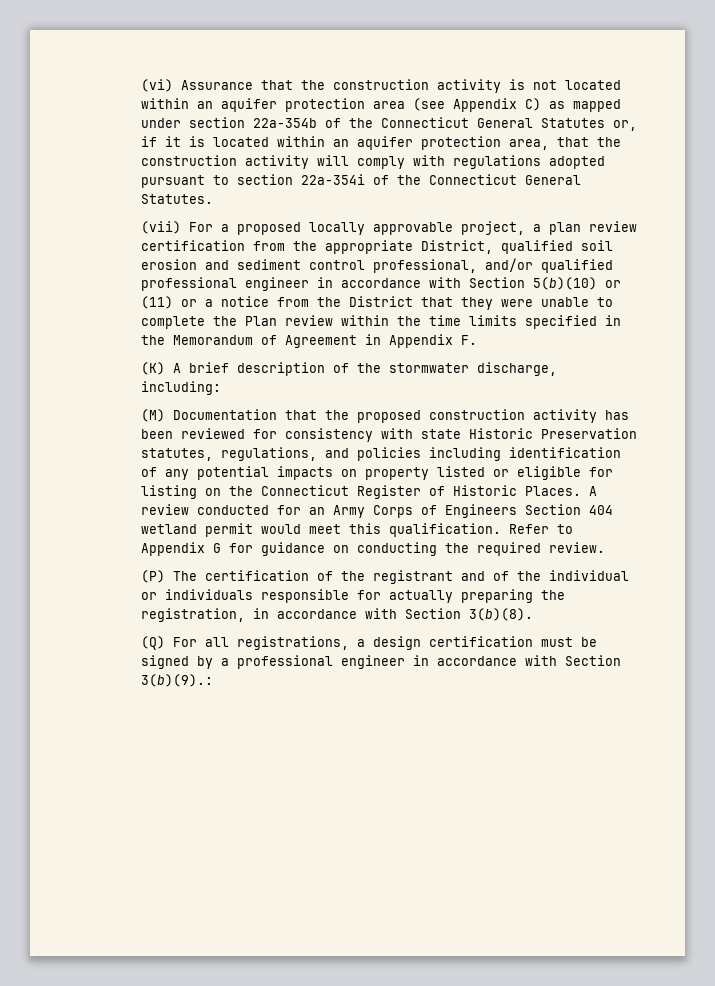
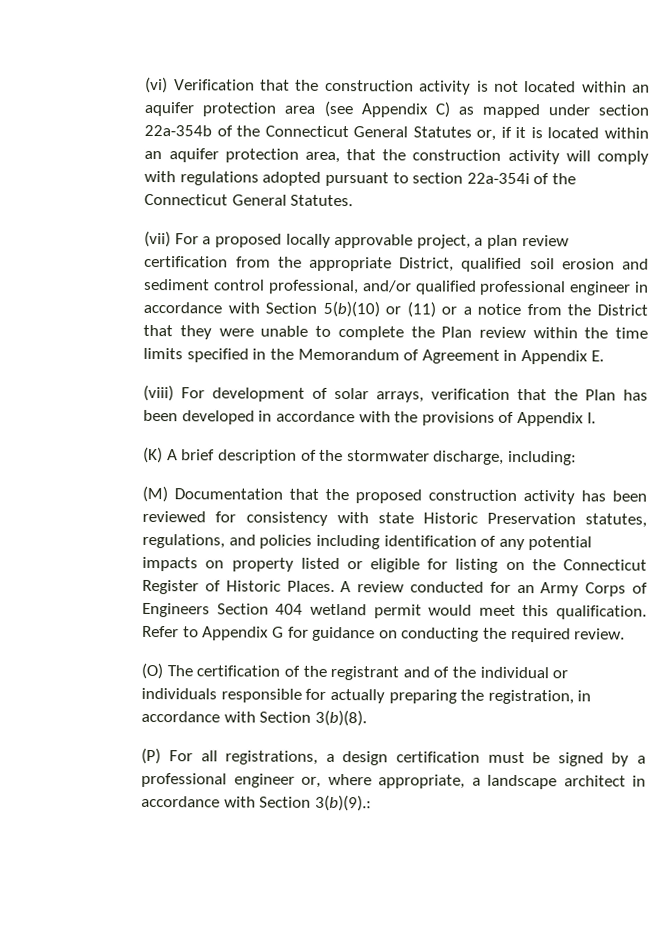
- (vi) Assurance that the construction activity is not located within an aquifer protection area (see Appendix C) as mapped under section 22a-354b of the Connecticut General Statutes or, if it is located within an aquifer protection area, that the construction activity will comply with regulations adopted pursuant to section 22a-354i of the Connecticut General Statutes.
+ (vi) Verification that the construction activity is not located within an aquifer protection area (see Appendix C) as mapped under section 22a-354b of the Connecticut General Statutes or, if it is located within an aquifer protection area, that the construction activity will comply with regulations adopted pursuant to section 22a-354i of the Connecticut General Statutes.
- (vii) For a proposed locally approvable project, a plan review certification from the appropriate District, qualified soil erosion and sediment control professional, and/or qualified professional engineer in accordance with Section 5(b)(10) or (11) or a notice from the District that they were unable to complete the Plan review within the time limits specified in the Memorandum of Agreement in Appendix F.
+ (vii) For a proposed locally approvable project, a plan review certification from the appropriate District, qualified soil erosion and sediment control professional, and/or qualified professional engineer in accordance with Section 5(b)(10) or (11) or a notice from the District that they were unable to complete the Plan review within the time limits specified in the Memorandum of Agreement in Appendix E.
+ (viii) For development of solar arrays, verification that the Plan has been developed in accordance with the provisions of Appendix I.
- (P) The certification of the registrant and of the individual or individuals responsible for actually preparing the registration, in accordance with Section 3(b)(8).
+ (O) The certification of the registrant and of the individual or individuals responsible for actually preparing the registration, in accordance with Section 3(b)(8).
- (Q) For all registrations, a design certification must be signed by a professional engineer in accordance with Section 3(b)(9).:
+ (P) For all registrations, a design certification must be signed by a professional engineer or, where appropriate, a landscape architect in accordance with Section 3(b)(9).:

